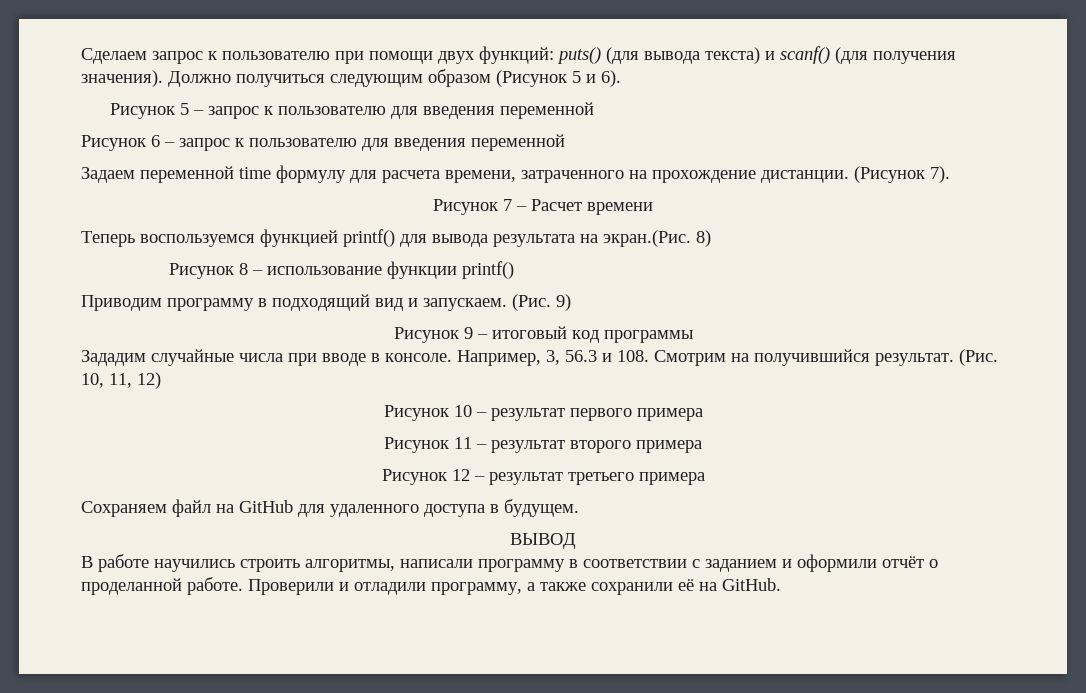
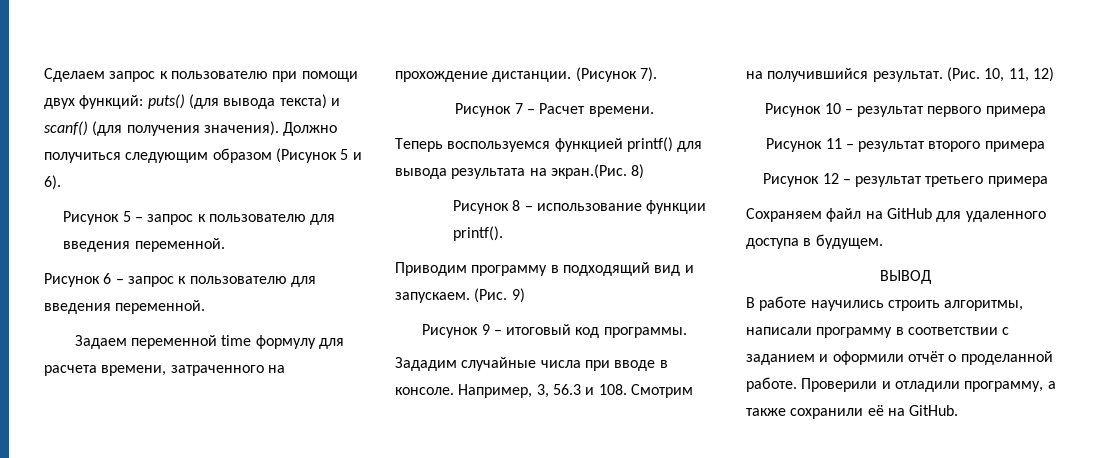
- Рисунок 5 – запрос к пользователю для введения переменной
+ Рисунок 5 – запрос к пользователю для введения переменной.
- Рисунок 6 – запрос к пользователю для введения переменной
+ Рисунок 6 – запрос к пользователю для введения переменной.
- Рисунок 7 – Расчет времени
+ Рисунок 7 – Расчет времени.
- Рисунок 8 – использование функции printf()
+ Рисунок 8 – использование функции printf().
- Рисунок 9 – итоговый код программы
+ Рисунок 9 – итоговый код программы.

